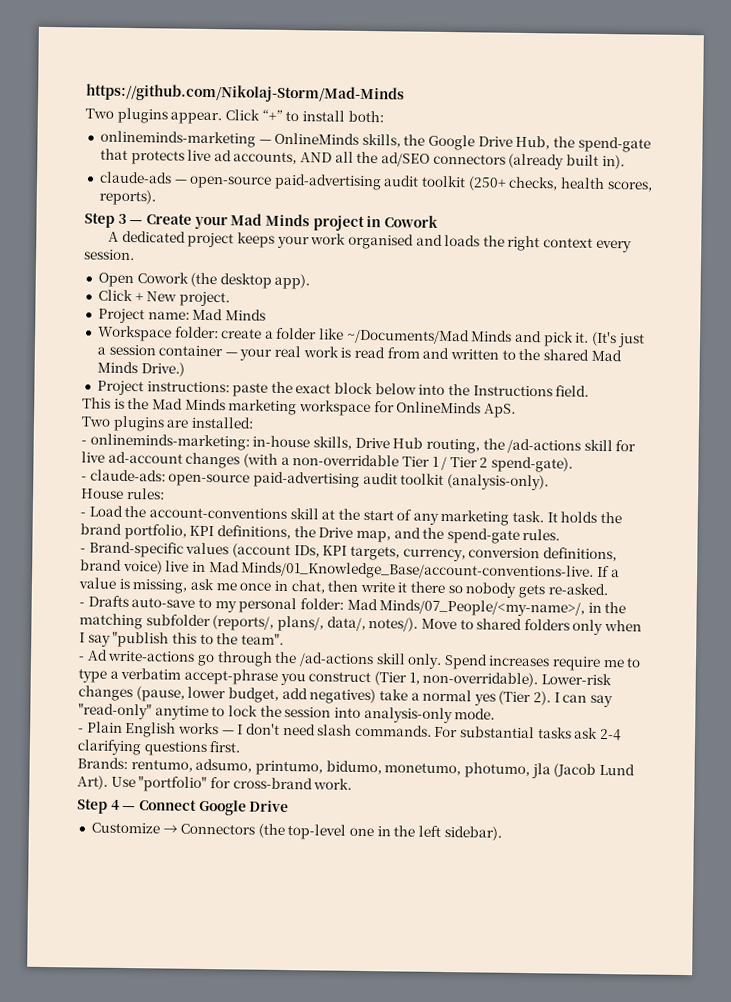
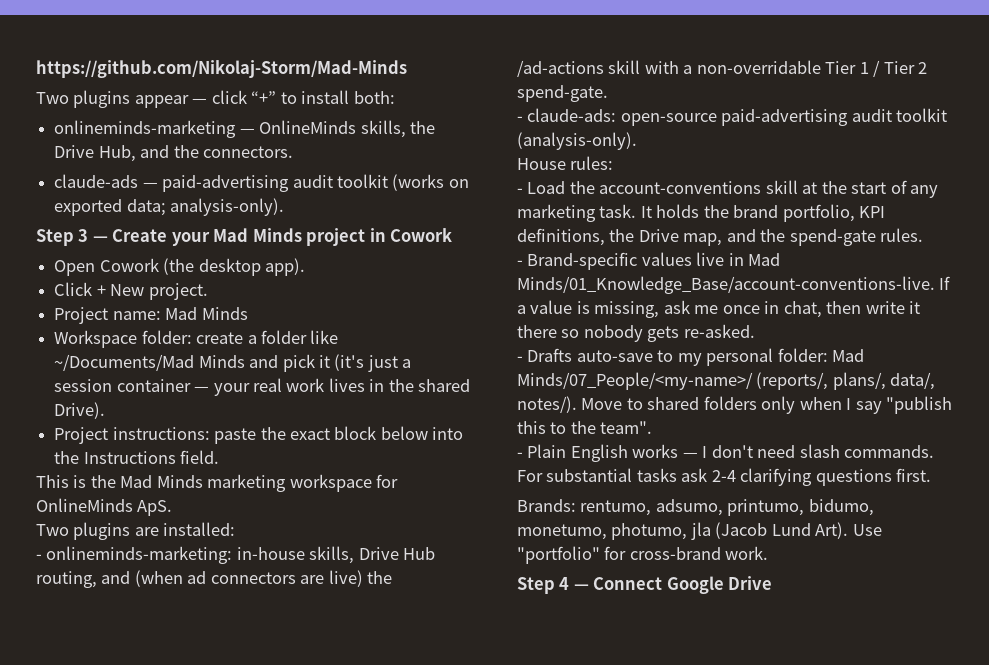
- Two plugins appear. Click “+” to install both:
+ Two plugins appear — click “+” to install both:
- onlineminds-marketing — OnlineMinds skills, the Google Drive Hub, the spend-gate that protects live ad accounts, AND all the ad/SEO connectors (already built in).
+ onlineminds-marketing — OnlineMinds skills, the Drive Hub, and the connectors.
- claude-ads — open-source paid-advertising audit toolkit (250+ checks, health scores, reports).
+ claude-ads — paid-advertising audit toolkit (works on exported data; analysis-only).
- A dedicated project keeps your work organised and loads the right context every session.
- Workspace folder: create a folder like ~/Documents/Mad Minds and pick it. (It's just a session container — your real work is read from and written to the shared Mad Minds Drive.)
+ Workspace folder: create a folder like ~/Documents/Mad Minds and pick it (it's just a session container — your real work lives in the shared Drive).
- - onlineminds-marketing: in-house skills, Drive Hub routing, the /ad-actions skill for live ad-account changes (with a non-overridable Tier 1 / Tier 2 spend-gate).
+ - onlineminds-marketing: in-house skills, Drive Hub routing, and (when ad connectors are live) the /ad-actions skill with a non-overridable Tier 1 / Tier 2 spend-gate.
- - Brand-specific values (account IDs, KPI targets, currency, conversion definitions, brand voice) live in Mad Minds/01_Knowledge_Base/account-conventions-live.
+ - Brand-specific values live in Mad Minds/01_Knowledge_Base/account-conventions-live.
- - Drafts auto-save to my personal folder: Mad Minds/07_People/<my-name>/, in the matching subfolder (reports/, plans/, data/, notes/).
+ - Drafts auto-save to my personal folder: Mad Minds/07_People/<my-name>/ (reports/, plans/, data/, notes/).
- - Ad write-actions go through the /ad-actions skill only. Spend increases require me to type a verbatim accept-phrase you construct (Tier 1, non-overridable). Lower-risk changes (pause, lower budget, add negatives) take a normal yes (Tier 2). I can say "read-only" anytime to lock the session into analysis-only mode.
- Customize → Connectors (the top-level one in the left sidebar).

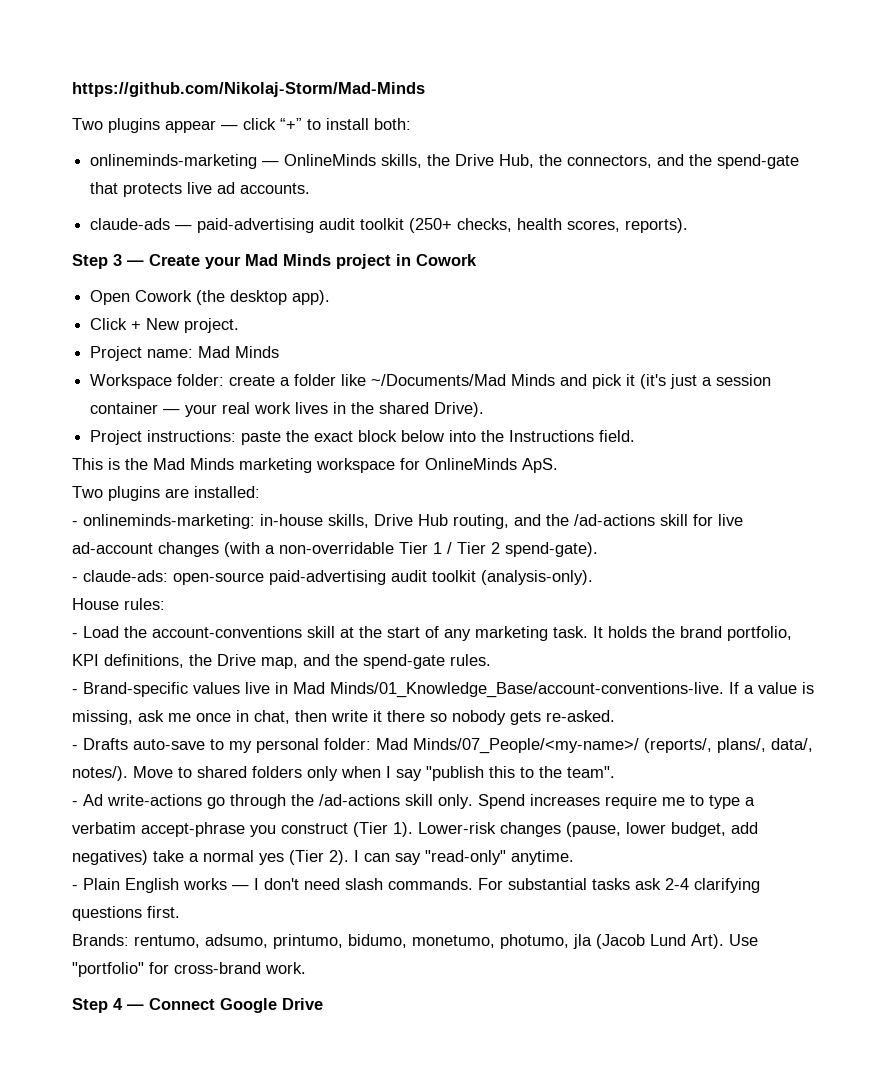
- onlineminds-marketing — OnlineMinds skills, the Drive Hub, and the connectors.
+ onlineminds-marketing — OnlineMinds skills, the Drive Hub, the connectors, and the spend-gate that protects live ad accounts.
- claude-ads — paid-advertising audit toolkit (works on exported data; analysis-only).
+ claude-ads — paid-advertising audit toolkit (250+ checks, health scores, reports).
- - onlineminds-marketing: in-house skills, Drive Hub routing, and (when ad connectors are live) the /ad-actions skill with a non-overridable Tier 1 / Tier 2 spend-gate.
+ - onlineminds-marketing: in-house skills, Drive Hub routing, and the /ad-actions skill for live ad-account changes (with a non-overridable Tier 1 / Tier 2 spend-gate).
+ - Ad write-actions go through the /ad-actions skill only. Spend increases require me to type a verbatim accept-phrase you construct (Tier 1). Lower-risk changes (pause, lower budget, add negatives) take a normal yes (Tier 2). I can say "read-only" anytime.

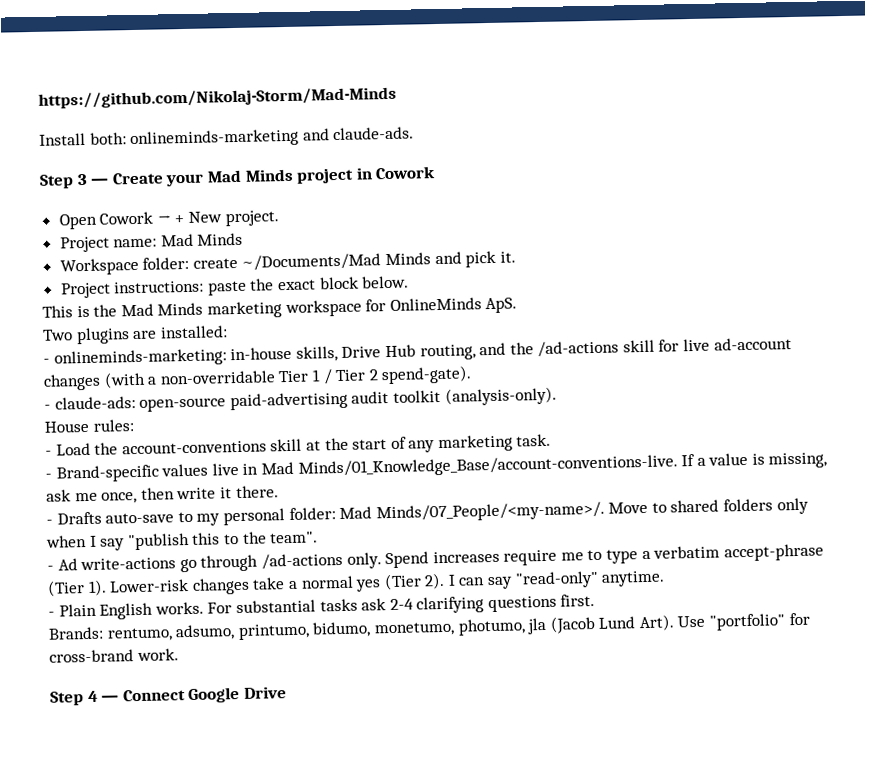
- Two plugins appear — click “+” to install both:
- onlineminds-marketing — OnlineMinds skills, the Drive Hub, the connectors, and the spend-gate that protects live ad accounts.
- claude-ads — paid-advertising audit toolkit (250+ checks, health scores, reports).
+ Install both: onlineminds-marketing and claude-ads.
- Open Cowork (the desktop app).
- Click + New project.
+ Open Cowork → + New project.
- Workspace folder: create a folder like ~/Documents/Mad Minds and pick it (it's just a session container — your real work lives in the shared Drive).
+ Workspace folder: create ~/Documents/Mad Minds and pick it.
- Project instructions: paste the exact block below into the Instructions field.
+ Project instructions: paste the exact block below.
- It holds the brand portfolio, KPI definitions, the Drive map, and the spend-gate rules.
- If a value is missing, ask me once in chat, then write it there so nobody gets re-asked.
+ If a value is missing, ask me once, then write it there.
- - Drafts auto-save to my personal folder: Mad Minds/07_People/<my-name>/ (reports/, plans/, data/, notes/).
+ - Drafts auto-save to my personal folder: Mad Minds/07_People/<my-name>/.
- - Ad write-actions go through the /ad-actions skill only.
+ - Ad write-actions go through /ad-actions only.
- Spend increases require me to type a verbatim accept-phrase you construct (Tier 1).
+ Spend increases require me to type a verbatim accept-phrase (Tier 1).
- Lower-risk changes (pause, lower budget, add negatives) take a normal yes (Tier 2).
+ Lower-risk changes take a normal yes (Tier 2).
- - Plain English works — I don't need slash commands.
+ - Plain English works.

